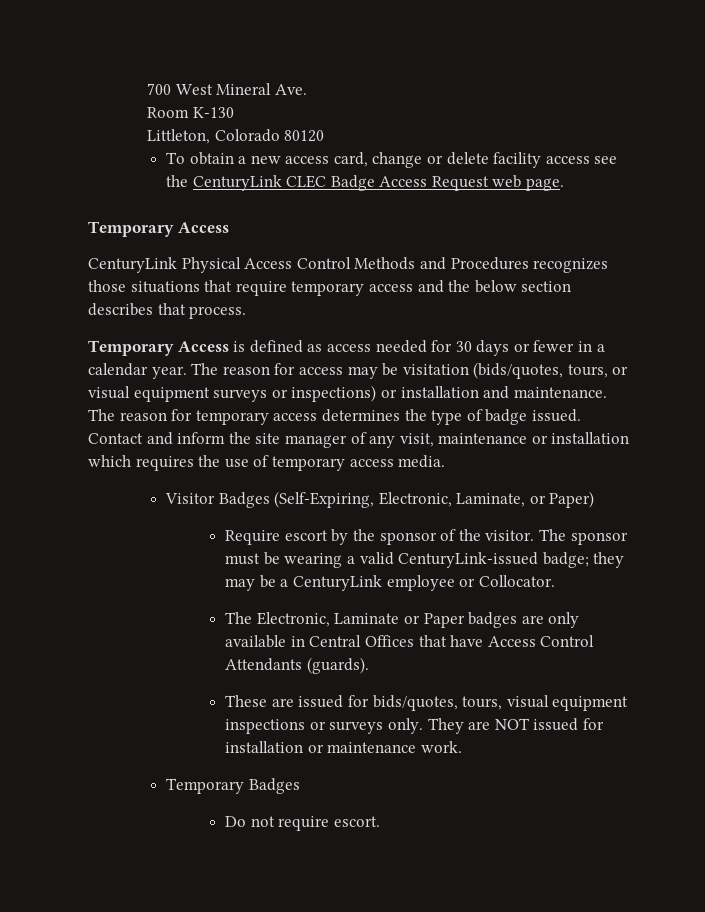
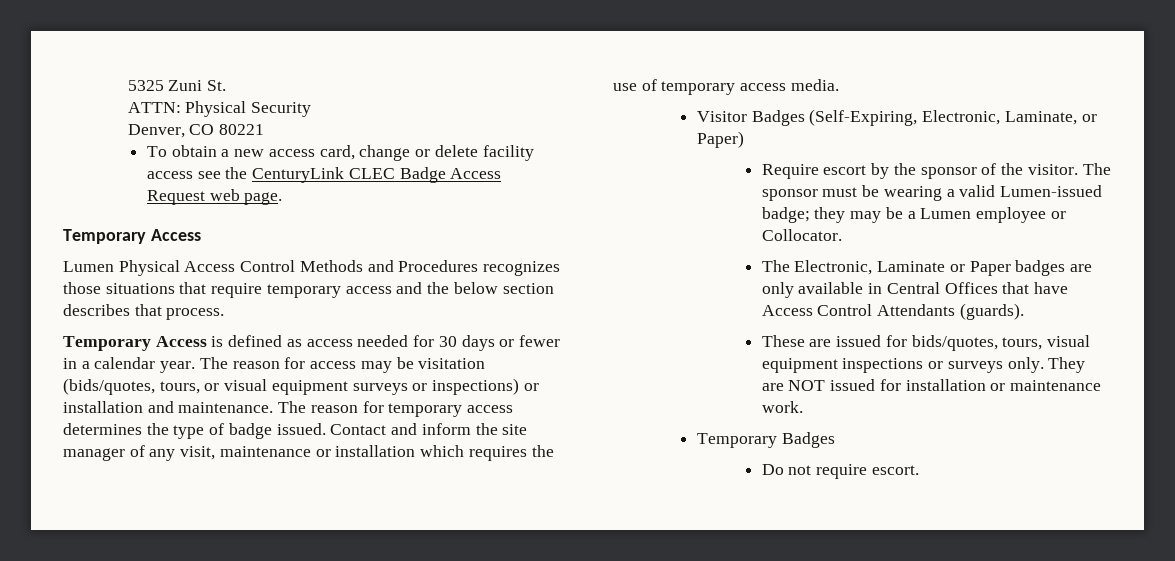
- 700 West Mineral Ave.
- Room K-130
- Littleton, Colorado 80120
+ 5325 Zuni St.
+ ATTN: Physical Security
+ Denver, CO 80221
- CenturyLink Physical Access Control Methods and Procedures recognizes those situations that require temporary access and the below section describes that process.
+ Lumen Physical Access Control Methods and Procedures recognizes those situations that require temporary access and the below section describes that process.
- The sponsor must be wearing a valid CenturyLink-issued badge; they may be a CenturyLink employee or Collocator.
+ The sponsor must be wearing a valid Lumen-issued badge; they may be a Lumen employee or Collocator.

